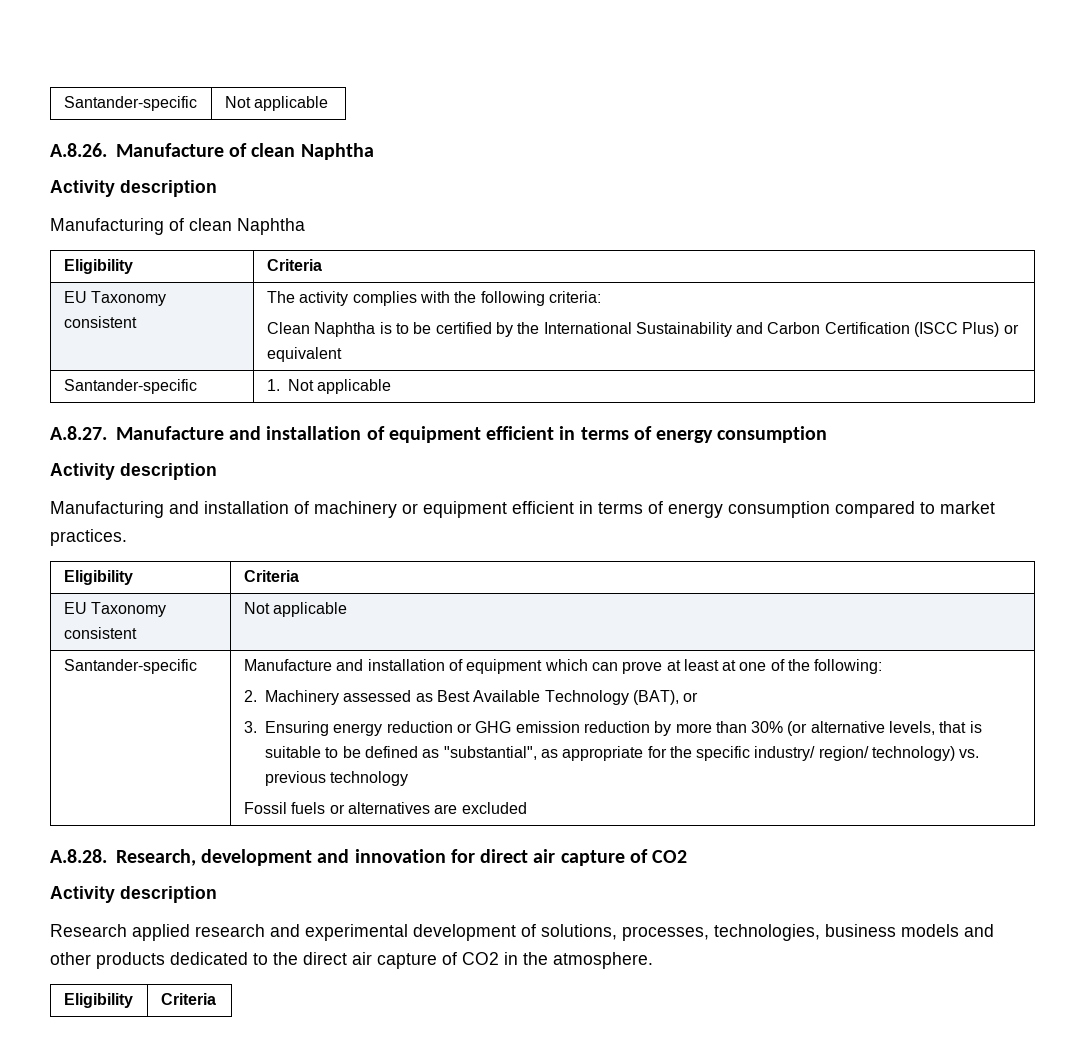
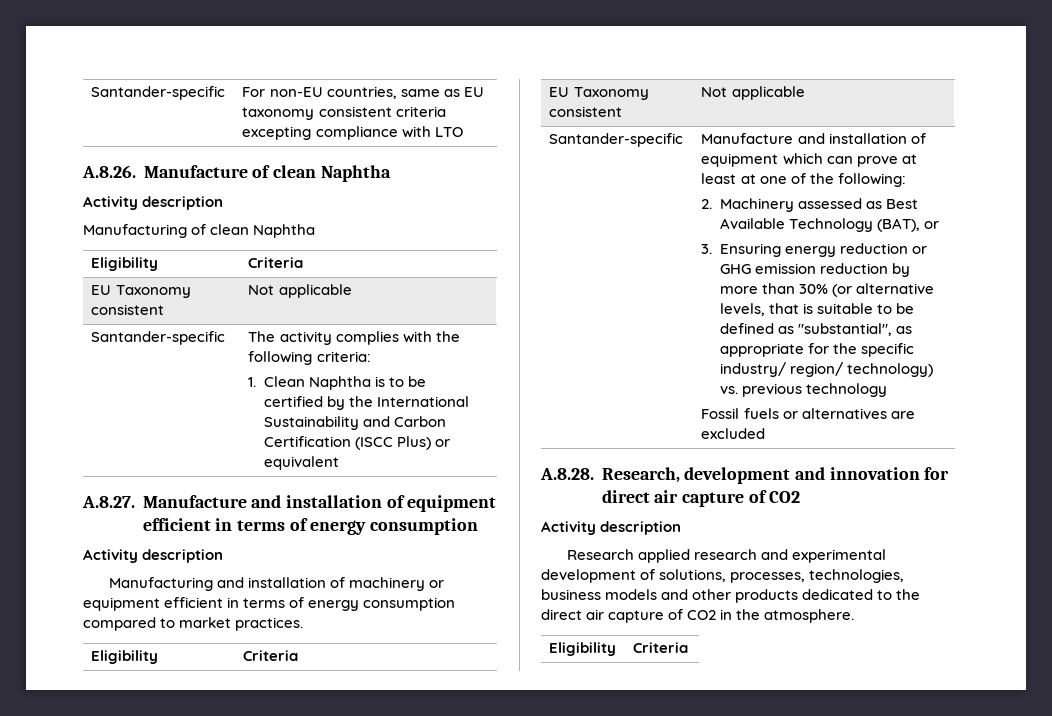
- Santander-specific | Not applicable
+ Santander-specific | For non-EU countries, same as EU taxonomy consistent criteria excepting compliance with LTO
  Manufacturing of clean Naphtha
  Eligibility | Criteria
- EU Taxonomy consistent | The activity complies with the following criteria:
- Clean Naphtha is to be certified by the International Sustainability and Carbon Certification (ISCC Plus) or equivalent
+ EU Taxonomy consistent | Not applicable
+ Santander-specific | The activity complies with the following criteria:
+ 1. Clean Naphtha is to be certified by the International Sustainability and Carbon Certification (ISCC Plus) or equivalent
- Santander-specific | 1. Not applicable

